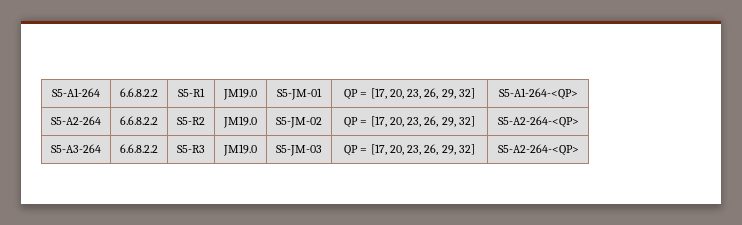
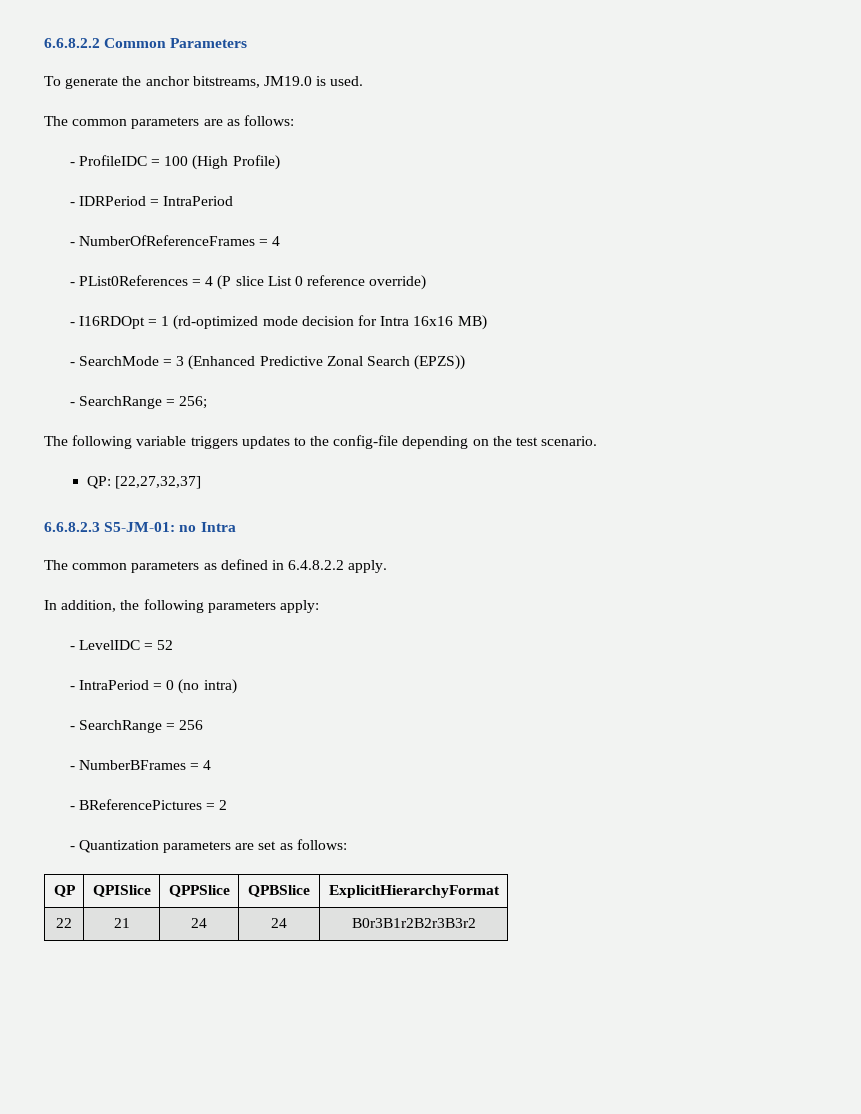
- S5-A1-264 | 6.6.8.2.2 | S5-R1 | JM19.0 | S5-JM-01 | QP = [17, 20, 23, 26, 29, 32] | S5-A1-264-<QP>
- S5-A2-264 | 6.6.8.2.2 | S5-R2 | JM19.0 | S5-JM-02 | QP = [17, 20, 23, 26, 29, 32] | S5-A2-264-<QP>
- S5-A3-264 | 6.6.8.2.2 | S5-R3 | JM19.0 | S5-JM-03 | QP = [17, 20, 23, 26, 29, 32] | S5-A2-264-<QP>
+ 6.6.8.2.2 Common Parameters
+ To generate the anchor bitstreams, JM19.0 is used.
+ The common parameters are as follows:
+ - ProfileIDC = 100 (High Profile)
+ - IDRPeriod = IntraPeriod
+ - NumberOfReferenceFrames = 4
+ - PList0References = 4 (P slice List 0 reference override)
+ - I16RDOpt = 1 (rd-optimized mode decision for Intra 16x16 MB)
+ - SearchMode = 3 (Enhanced Predictive Zonal Search (EPZS))
+ - SearchRange = 256;
+ The following variable triggers updates to the config-file depending on the test scenario.
+ QP: [22,27,32,37]
+ 6.6.8.2.3 S5-JM-01: no Intra
+ The common parameters as defined in 6.4.8.2.2 apply.
+ In addition, the following parameters apply:
+ - LevelIDC = 52
+ - IntraPeriod = 0 (no intra)
+ - SearchRange = 256
+ - NumberBFrames = 4
+ - BReferencePictures = 2
+ - Quantization parameters are set as follows:
+ QP | QPISlice | QPPSlice | QPBSlice | ExplicitHierarchyFormat
+ 22 | 21 | 24 | 24 | B0r3B1r2B2r3B3r2

